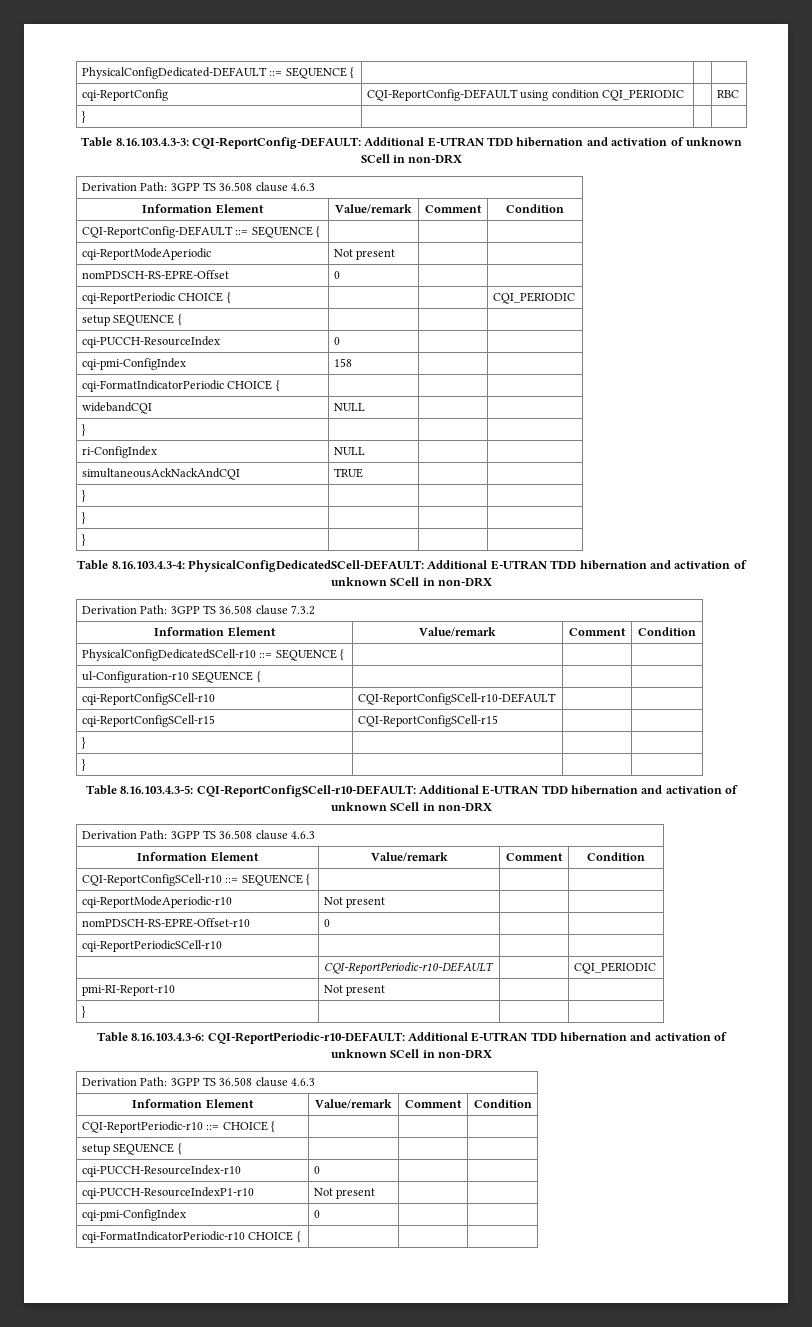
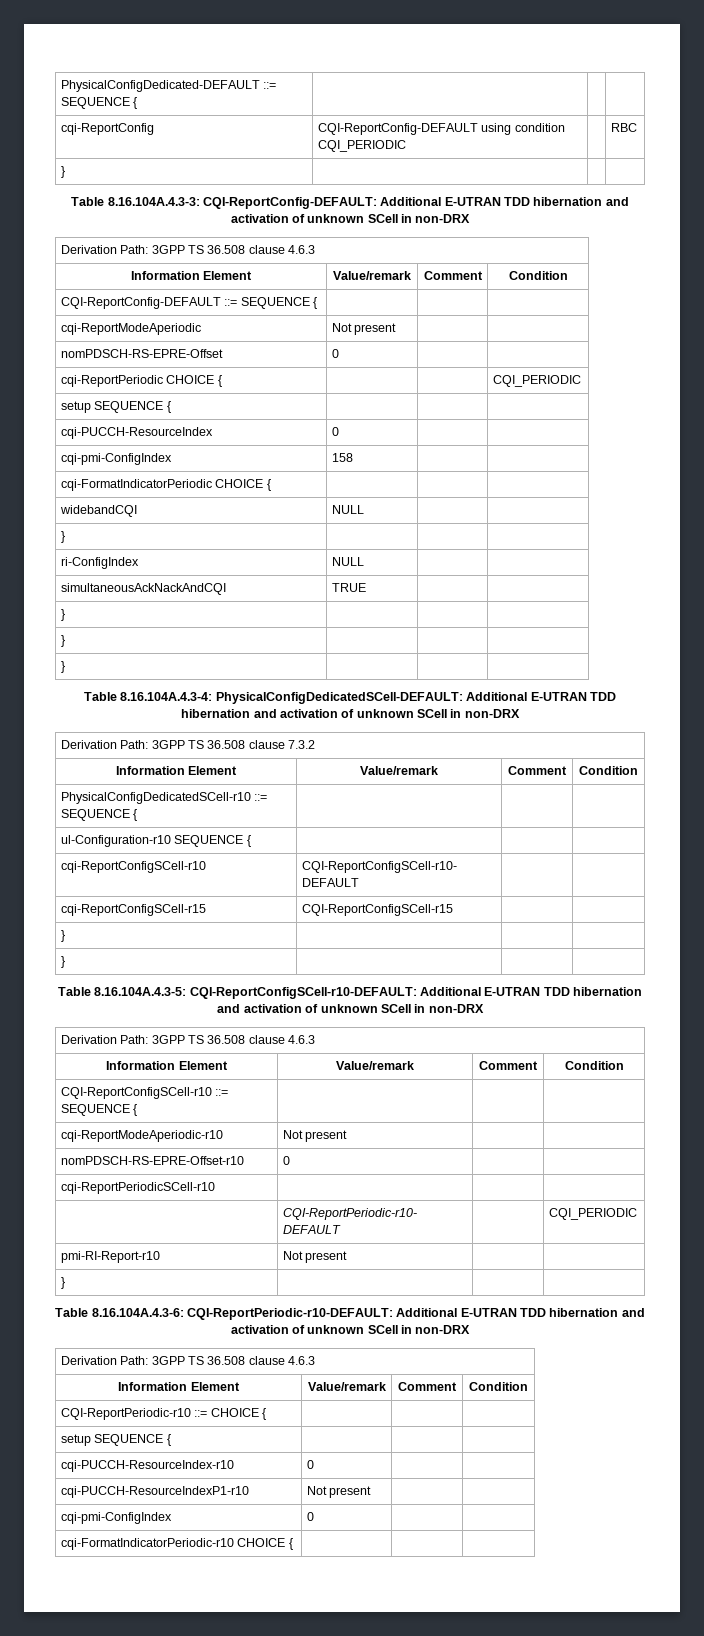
- Table 8.16.103.4.3-3: CQI-ReportConfig-DEFAULT: Additional E-UTRAN TDD hibernation and activation of unknown SCell in non-DRX
+ Table 8.16.104A.4.3-3: CQI-ReportConfig-DEFAULT: Additional E-UTRAN TDD hibernation and activation of unknown SCell in non-DRX
- Table 8.16.103.4.3-4: PhysicalConfigDedicatedSCell-DEFAULT: Additional E-UTRAN TDD hibernation and activation of unknown SCell in non-DRX
+ Table 8.16.104A.4.3-4: PhysicalConfigDedicatedSCell-DEFAULT: Additional E-UTRAN TDD hibernation and activation of unknown SCell in non-DRX
- Table 8.16.103.4.3-5: CQI-ReportConfigSCell-r10-DEFAULT: Additional E-UTRAN TDD hibernation and activation of unknown SCell in non-DRX
+ Table 8.16.104A.4.3-5: CQI-ReportConfigSCell-r10-DEFAULT: Additional E-UTRAN TDD hibernation and activation of unknown SCell in non-DRX
- Table 8.16.103.4.3-6: CQI-ReportPeriodic-r10-DEFAULT: Additional E-UTRAN TDD hibernation and activation of unknown SCell in non-DRX
+ Table 8.16.104A.4.3-6: CQI-ReportPeriodic-r10-DEFAULT: Additional E-UTRAN TDD hibernation and activation of unknown SCell in non-DRX

